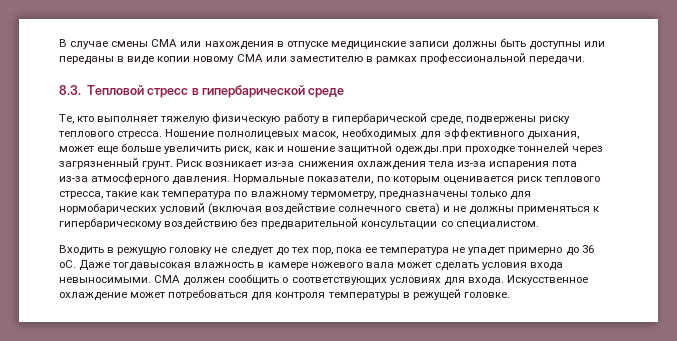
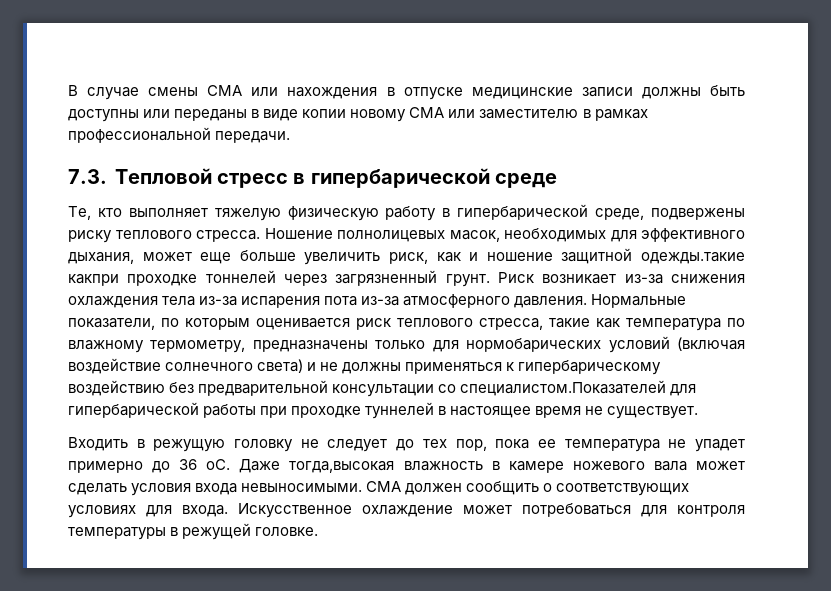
- 8.3. Тепловой стресс в гипербарической среде
+ 7.3. Тепловой стресс в гипербарической среде
- Ношение полнолицевых масок, необходимых для эффективного дыхания, может еще больше увеличить риск, как и ношение защитной одежды.при проходке тоннелей через загрязненный грунт.
+ Ношение полнолицевых масок, необходимых для эффективного дыхания, может еще больше увеличить риск, как и ношение защитной одежды.такие какпри проходке тоннелей через загрязненный грунт.
- Нормальные показатели, по которым оценивается риск теплового стресса, такие как температура по влажному термометру, предназначены только для нормобарических условий (включая воздействие солнечного света) и не должны применяться к гипербарическому воздействию без предварительной консультации со специалистом.
+ Нормальные показатели, по которым оценивается риск теплового стресса, такие как температура по влажному термометру, предназначены только для нормобарических условий (включая воздействие солнечного света) и не должны применяться к гипербарическому воздействию без предварительной консультации со специалистом.Показателей для гипербарической работы при проходке туннелей в настоящее время не существует.
- Даже тогдавысокая влажность в камере ножевого вала может сделать условия входа невыносимыми.
+ Даже тогда,высокая влажность в камере ножевого вала может сделать условия входа невыносимыми.

